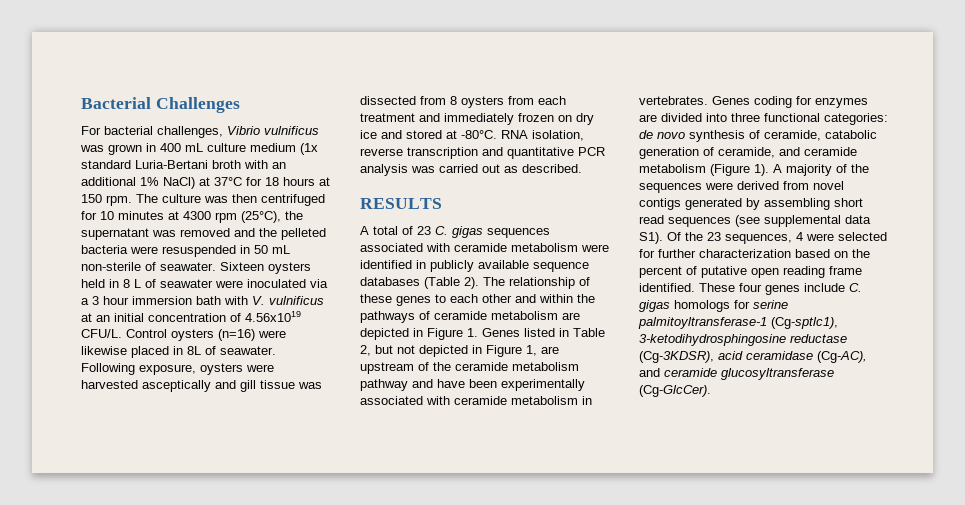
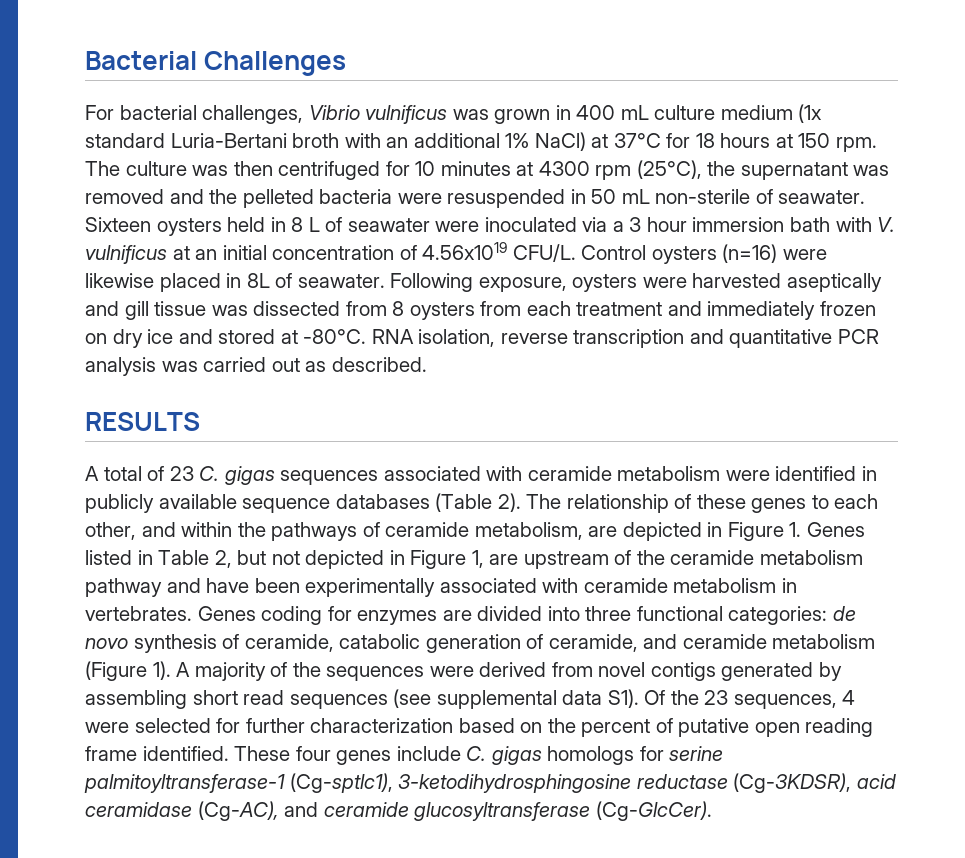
- Following exposure, oysters were harvested asceptically and gill tissue was dissected from 8 oysters from each treatment and immediately frozen on dry ice and stored at -80°C.
+ Following exposure, oysters were harvested aseptically and gill tissue was dissected from 8 oysters from each treatment and immediately frozen on dry ice and stored at -80°C.
- The relationship of these genes to each other and within the pathways of ceramide metabolism are depicted in Figure 1. Genes listed in Table 2, but not depicted in Figure 1, are upstream of the ceramide metabolism pathway and have been experimentally associated with ceramide metabolism in vertebrates.
+ The relationship of these genes to each other, and within the pathways of ceramide metabolism, are depicted in Figure 1. Genes listed in Table 2, but not depicted in Figure 1, are upstream of the ceramide metabolism pathway and have been experimentally associated with ceramide metabolism in vertebrates.

